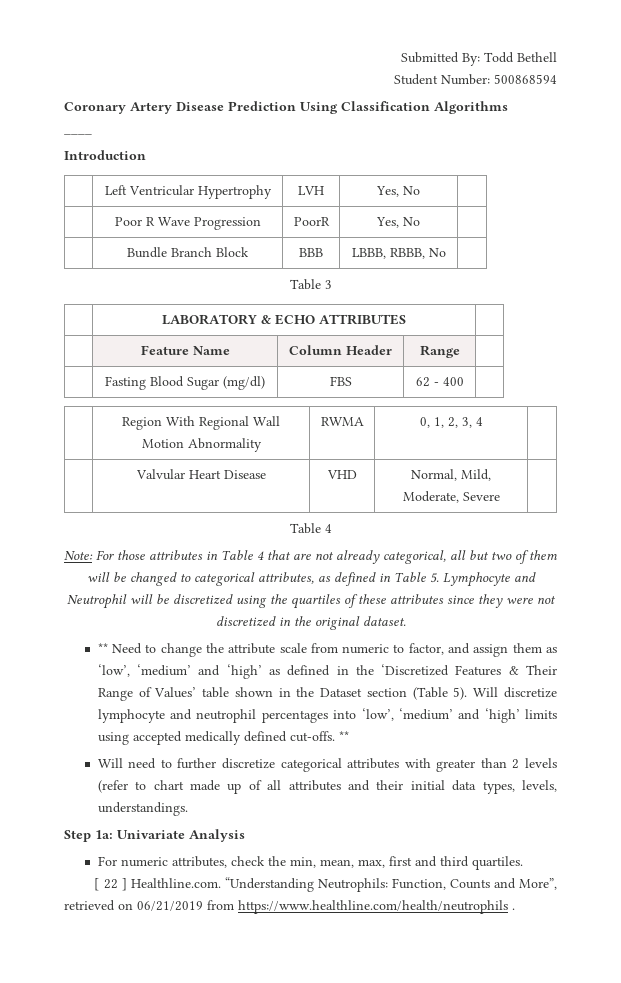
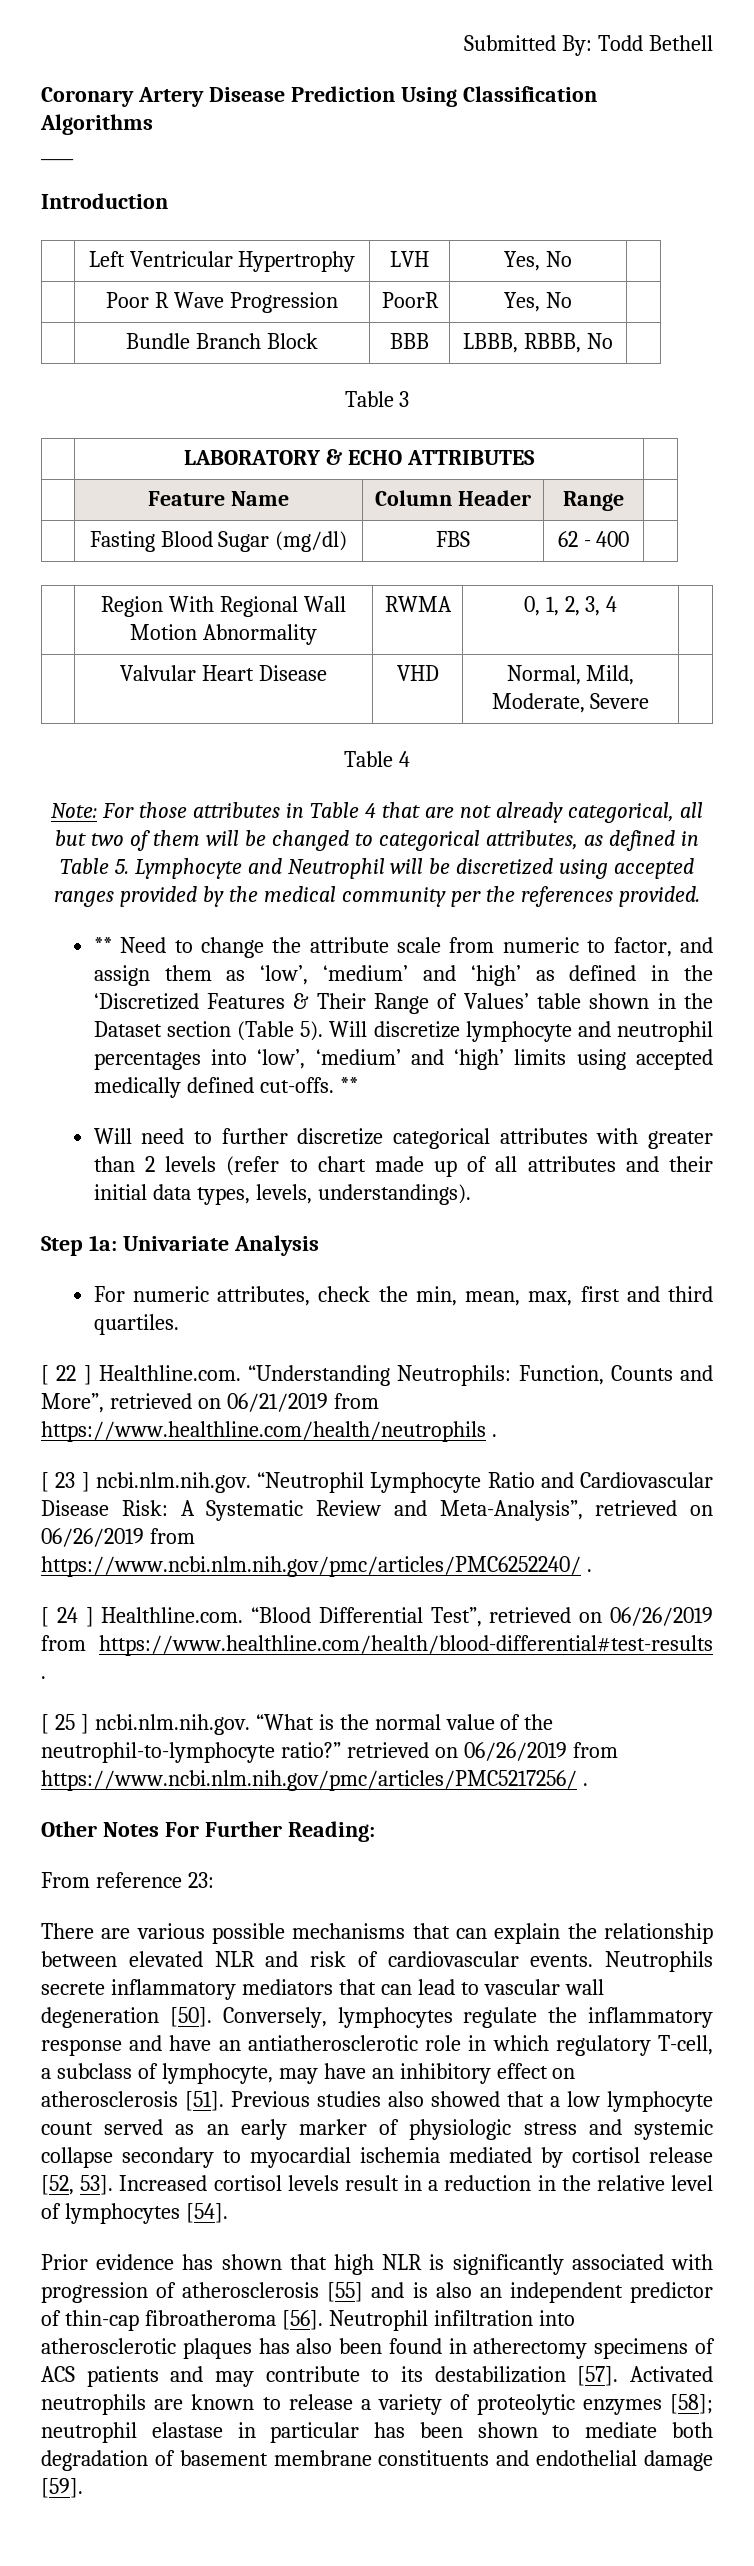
- Student Number: 500868594
- Note: For those attributes in Table 4 that are not already categorical, all but two of them will be changed to categorical attributes, as defined in Table 5. Lymphocyte and Neutrophil will be discretized using the quartiles of these attributes since they were not discretized in the original dataset.
+ Note: For those attributes in Table 4 that are not already categorical, all but two of them will be changed to categorical attributes, as defined in Table 5. Lymphocyte and Neutrophil will be discretized using accepted ranges provided by the medical community per the references provided.
- Will need to further discretize categorical attributes with greater than 2 levels (refer to chart made up of all attributes and their initial data types, levels, understandings.
+ Will need to further discretize categorical attributes with greater than 2 levels (refer to chart made up of all attributes and their initial data types, levels, understandings).
+ [ 23 ] ncbi.nlm.nih.gov. “Neutrophil Lymphocyte Ratio and Cardiovascular Disease Risk: A Systematic Review and Meta-Analysis”, retrieved on 06/26/2019 from https://www.ncbi.nlm.nih.gov/pmc/articles/PMC6252240/ .
+ [ 24 ] Healthline.com. “Blood Differential Test”, retrieved on 06/26/2019 from https://www.healthline.com/health/blood-differential#test-results .
+ [ 25 ] ncbi.nlm.nih.gov. “What is the normal value of the neutrophil-to-lymphocyte ratio?” retrieved on 06/26/2019 from https://www.ncbi.nlm.nih.gov/pmc/articles/PMC5217256/ .
+ Other Notes For Further Reading:
+ From reference 23:
+ There are various possible mechanisms that can explain the relationship between elevated NLR and risk of cardiovascular events. Neutrophils secrete inflammatory mediators that can lead to vascular wall degeneration [50]. Conversely, lymphocytes regulate the inflammatory response and have an antiatherosclerotic role in which regulatory T-cell, a subclass of lymphocyte, may have an inhibitory effect on atherosclerosis [51]. Previous studies also showed that a low lymphocyte count served as an early marker of physiologic stress and systemic collapse secondary to myocardial ischemia mediated by cortisol release [52, 53]. Increased cortisol levels result in a reduction in the relative level of lymphocytes [54].
+ Prior evidence has shown that high NLR is significantly associated with progression of atherosclerosis [55] and is also an independent predictor of thin-cap fibroatheroma [56]. Neutrophil infiltration into atherosclerotic plaques has also been found in atherectomy specimens of ACS patients and may contribute to its destabilization [57]. Activated neutrophils are known to release a variety of proteolytic enzymes [58]; neutrophil elastase in particular has been shown to mediate both degradation of basement membrane constituents and endothelial damage [59].

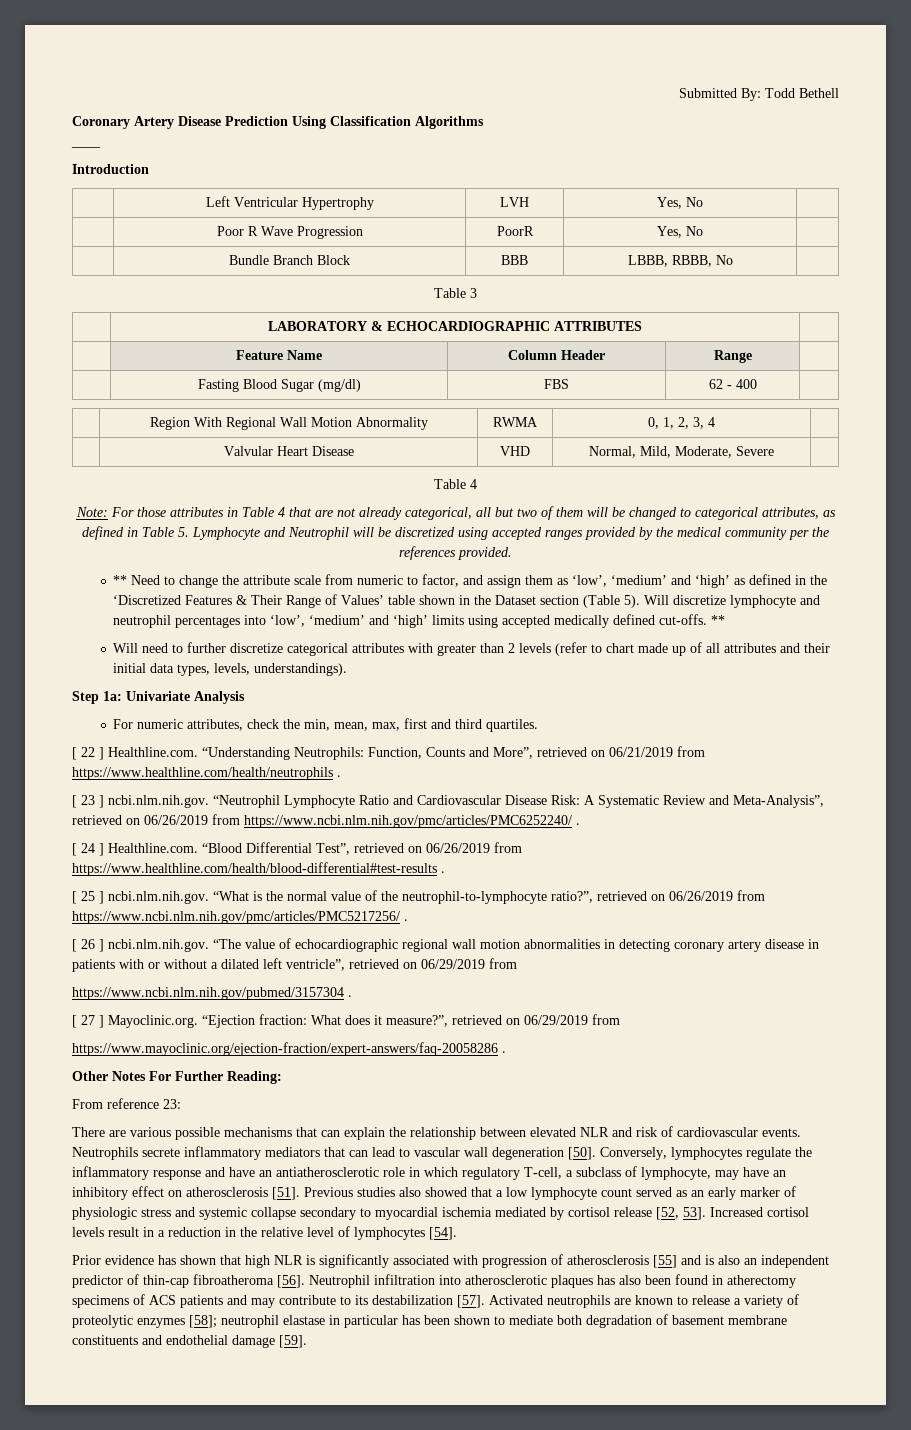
- | LABORATORY & ECHO ATTRIBUTES |
+ | LABORATORY & ECHOCARDIOGRAPHIC ATTRIBUTES |
- [ 25 ] ncbi.nlm.nih.gov. “What is the normal value of the neutrophil-to-lymphocyte ratio?” retrieved on 06/26/2019 from https://www.ncbi.nlm.nih.gov/pmc/articles/PMC5217256/ .
+ [ 25 ] ncbi.nlm.nih.gov. “What is the normal value of the neutrophil-to-lymphocyte ratio?”, retrieved on 06/26/2019 from https://www.ncbi.nlm.nih.gov/pmc/articles/PMC5217256/ .
+ [ 26 ] ncbi.nlm.nih.gov. “The value of echocardiographic regional wall motion abnormalities in detecting coronary artery disease in patients with or without a dilated left ventricle”, retrieved on 06/29/2019 from
+ https://www.ncbi.nlm.nih.gov/pubmed/3157304 .
+ [ 27 ] Mayoclinic.org. “Ejection fraction: What does it measure?”, retrieved on 06/29/2019 from
+ https://www.mayoclinic.org/ejection-fraction/expert-answers/faq-20058286 .

